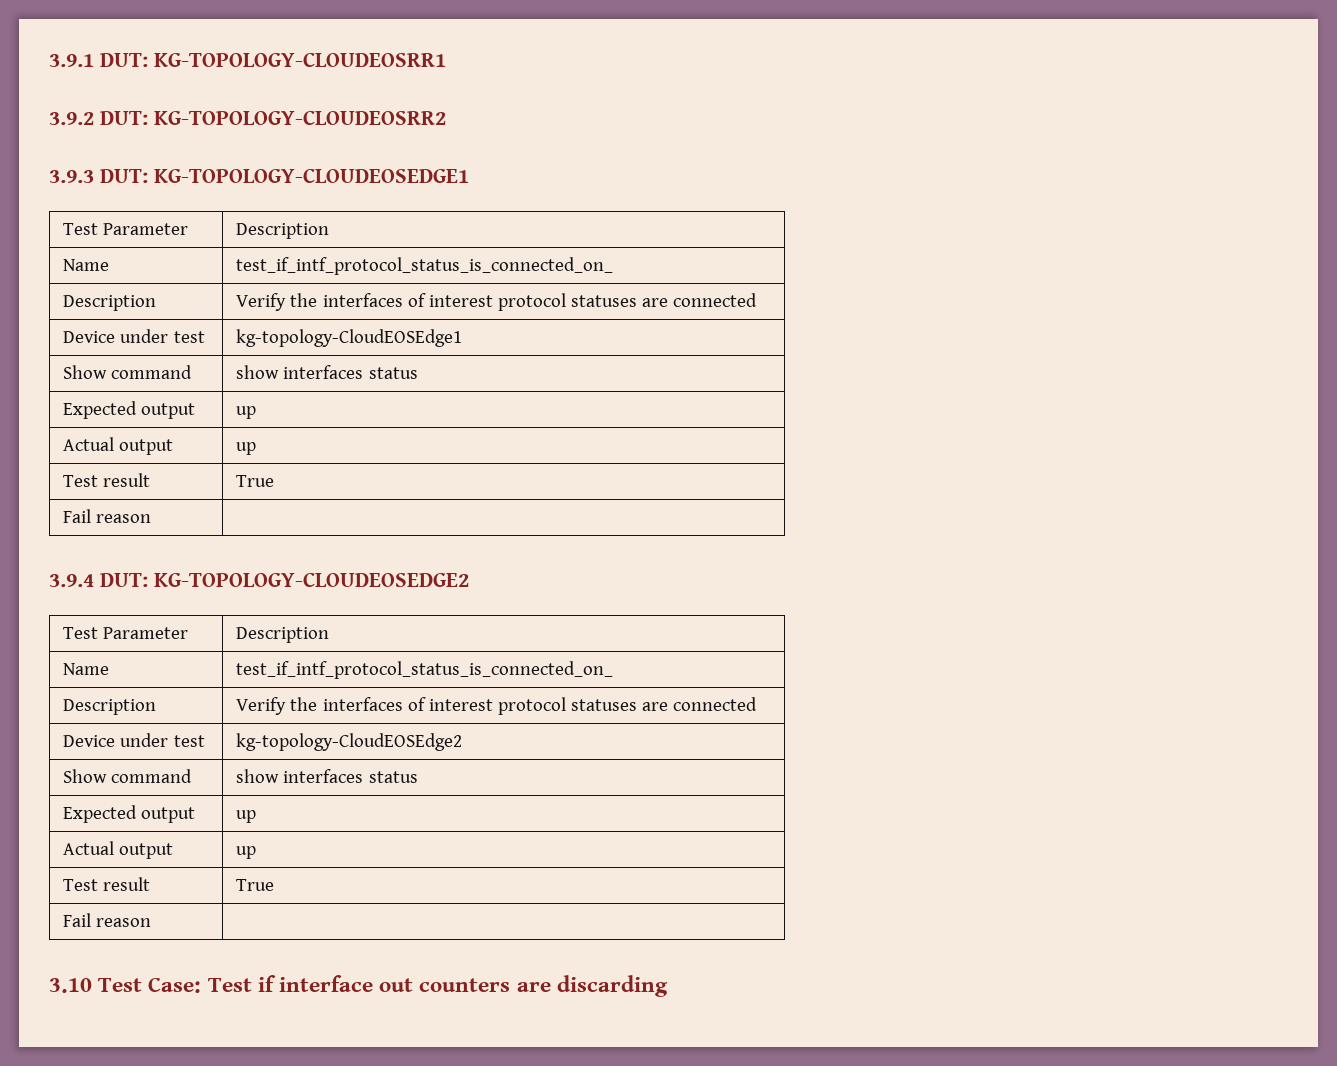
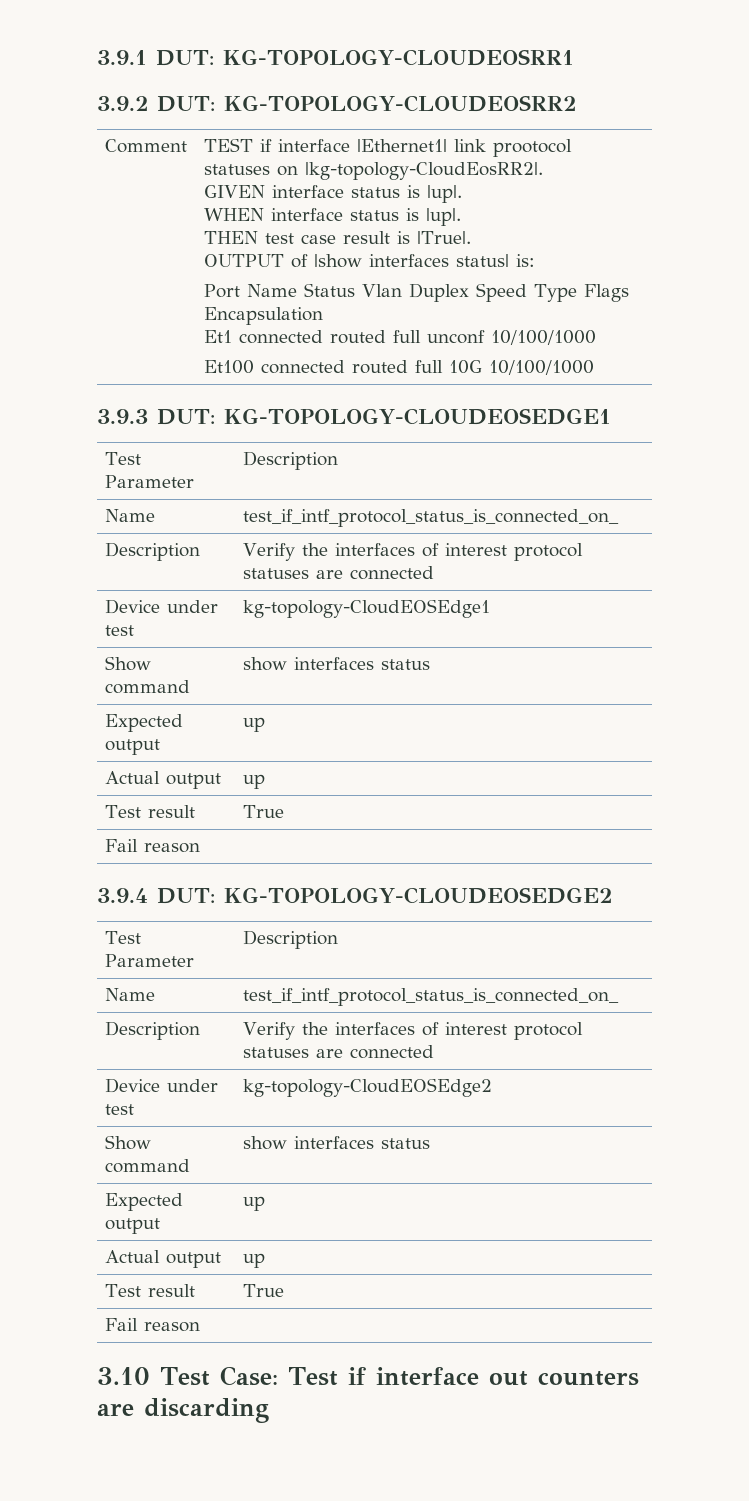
+ Comment | TEST if interface |Ethernet1| link prootocol statuses on |kg-topology-CloudEosRR2|.
+ GIVEN interface status is |up|.
+ WHEN interface status is |up|.
+ THEN test case result is |True|.
+ OUTPUT of |show interfaces status| is:
+ Port Name Status Vlan Duplex Speed Type Flags Encapsulation
+ Et1 connected routed full unconf 10/100/1000
+ Et100 connected routed full 10G 10/100/1000

